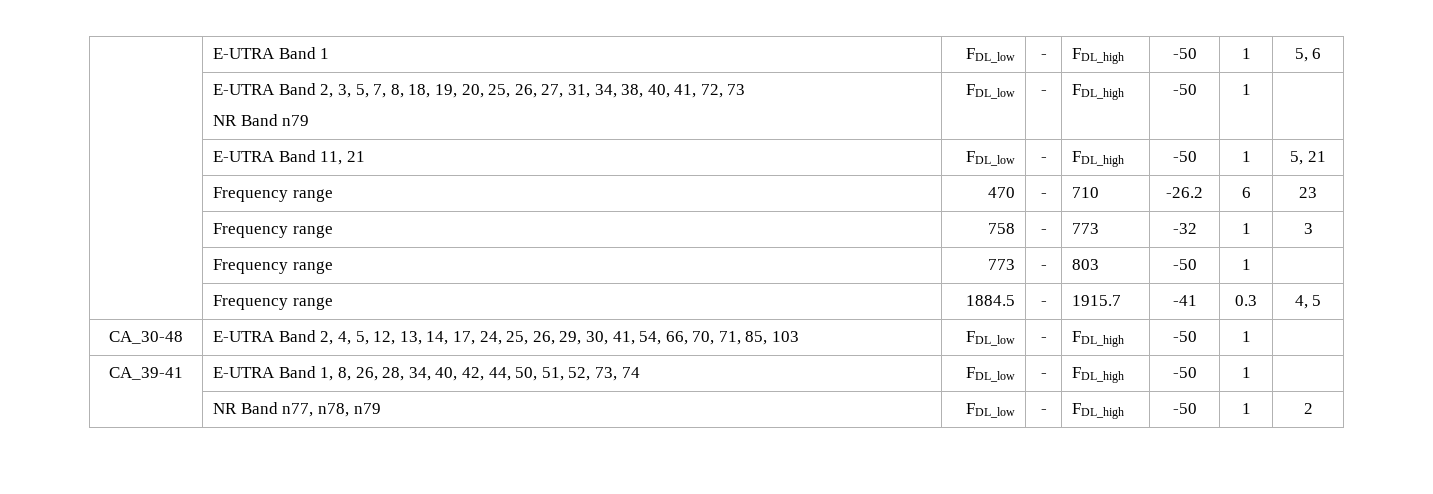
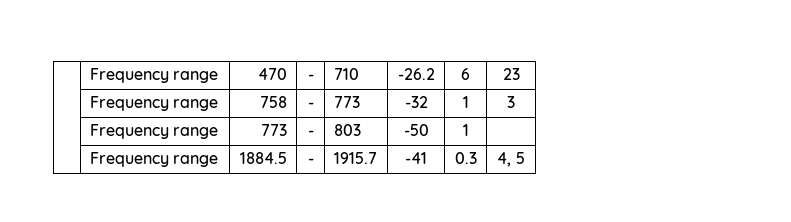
- | E-UTRA Band 1 | FDL_low | - | FDL_high | -50 | 1 | 5, 6
- | E-UTRA Band 2, 3, 5, 7, 8, 18, 19, 20, 25, 26, 27, 31, 34, 38, 40, 41, 72, 73
- NR Band n79 | FDL_low | - | FDL_high | -50 | 1 |
- | E-UTRA Band 11, 21 | FDL_low | - | FDL_high | -50 | 1 | 5, 21
- CA_30-48 | E-UTRA Band 2, 4, 5, 12, 13, 14, 17, 24, 25, 26, 29, 30, 41, 54, 66, 70, 71, 85, 103 | FDL_low | - | FDL_high | -50 | 1 |
- CA_39-41 | E-UTRA Band 1, 8, 26, 28, 34, 40, 42, 44, 50, 51, 52, 73, 74 | FDL_low | - | FDL_high | -50 | 1 |
- | NR Band n77, n78, n79 | FDL_low | - | FDL_high | -50 | 1 | 2

